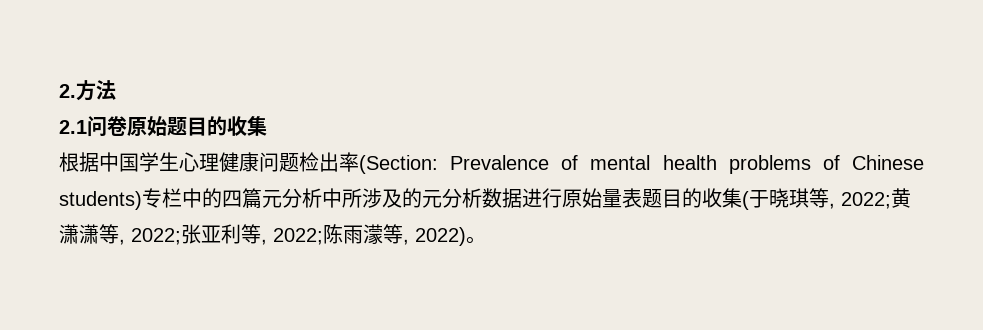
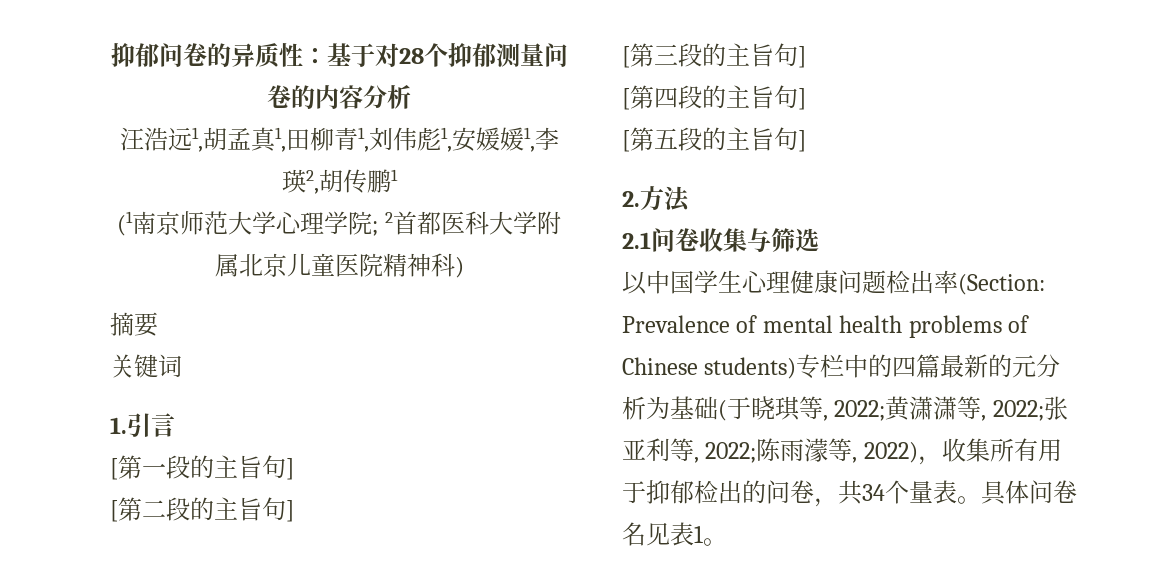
+ 抑郁问卷的异质性：基于对28个抑郁测量问卷的内容分析
+ 汪浩远1,胡孟真1,田柳青1,刘伟彪1,安媛媛1,李瑛2,胡传鹏1
+ (1南京师范大学心理学院; 2首都医科大学附属北京儿童医院精神科)
+ 摘要
+ 关键词
+ 1.引言
+ [第一段的主旨句]
+ [第二段的主旨句]
+ [第三段的主旨句]
+ [第四段的主旨句]
+ [第五段的主旨句]
- 2.1问卷原始题目的收集
- 根据中国学生心理健康问题检出率(Section: Prevalence of mental health problems of Chinese students)专栏中的四篇元分析中所涉及的元分析数据进行原始量表题目的收集(于晓琪等, 2022;黄潇潇等, 2022;张亚利等, 2022;陈雨濛等, 2022)。
+ 2.1问卷收集与筛选
+ 以中国学生心理健康问题检出率(Section: Prevalence of mental health problems of Chinese students)专栏中的四篇最新的元分析为基础(于晓琪等, 2022;黄潇潇等, 2022;张亚利等, 2022;陈雨濛等, 2022)，收集所有用于抑郁检出的问卷，共34个量表。具体问卷名见表1。

